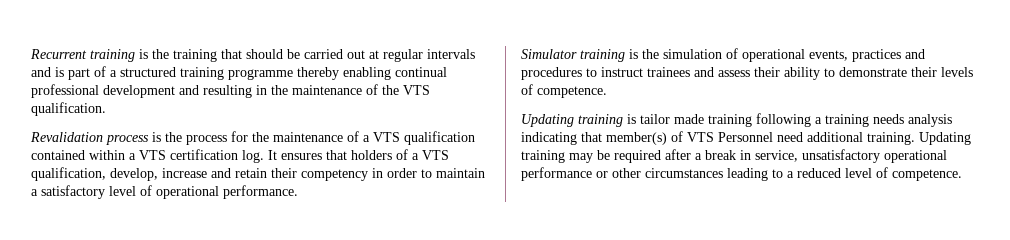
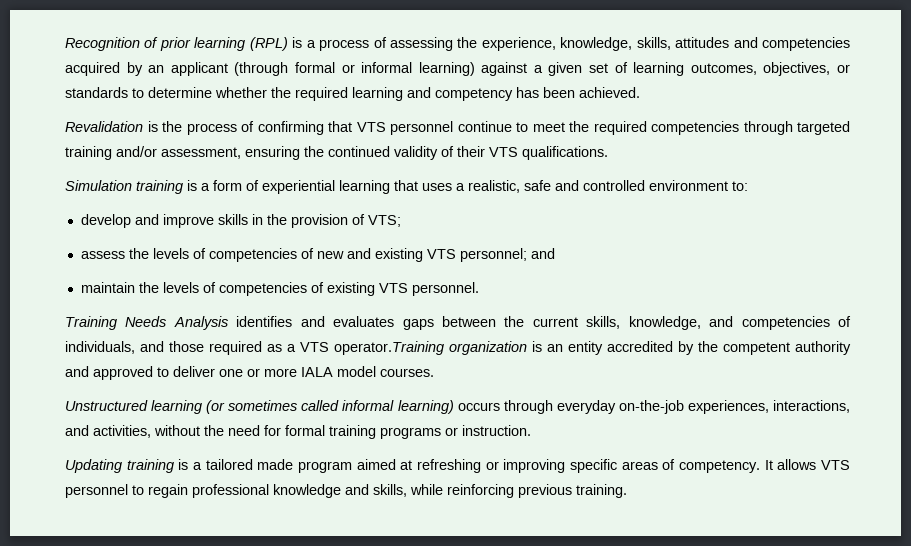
- Recurrent training is the training that should be carried out at regular intervals and is part of a structured training programme thereby enabling continual professional development and resulting in the maintenance of the VTS qualification.
+ Recognition of prior learning (RPL) is a process of assessing the experience, knowledge, skills, attitudes and competencies acquired by an applicant (through formal or informal learning) against a given set of learning outcomes, objectives, or standards to determine whether the required learning and competency has been achieved.
- Revalidation process is the process for the maintenance of a VTS qualification contained within a VTS certification log. It ensures that holders of a VTS qualification, develop, increase and retain their competency in order to maintain a satisfactory level of operational performance.
- Simulator training is the simulation of operational events, practices and procedures to instruct trainees and assess their ability to demonstrate their levels of competence.
- Updating training is tailor made training following a training needs analysis indicating that member(s) of VTS Personnel need additional training. Updating training may be required after a break in service, unsatisfactory operational performance or other circumstances leading to a reduced level of competence.
+ Revalidation is the process of confirming that VTS personnel continue to meet the required competencies through targeted training and/or assessment, ensuring the continued validity of their VTS qualifications.
+ Simulation training is a form of experiential learning that uses a realistic, safe and controlled environment to:
+ develop and improve skills in the provision of VTS;
+ assess the levels of competencies of new and existing VTS personnel; and
+ maintain the levels of competencies of existing VTS personnel.
+ Training Needs Analysis identifies and evaluates gaps between the current skills, knowledge, and competencies of individuals, and those required as a VTS operator.Training organization is an entity accredited by the competent authority and approved to deliver one or more IALA model courses.
+ Unstructured learning (or sometimes called informal learning) occurs through everyday on-the-job experiences, interactions, and activities, without the need for formal training programs or instruction.
+ Updating training is a tailored made program aimed at refreshing or improving specific areas of competency. It allows VTS personnel to regain professional knowledge and skills, while reinforcing previous training.

